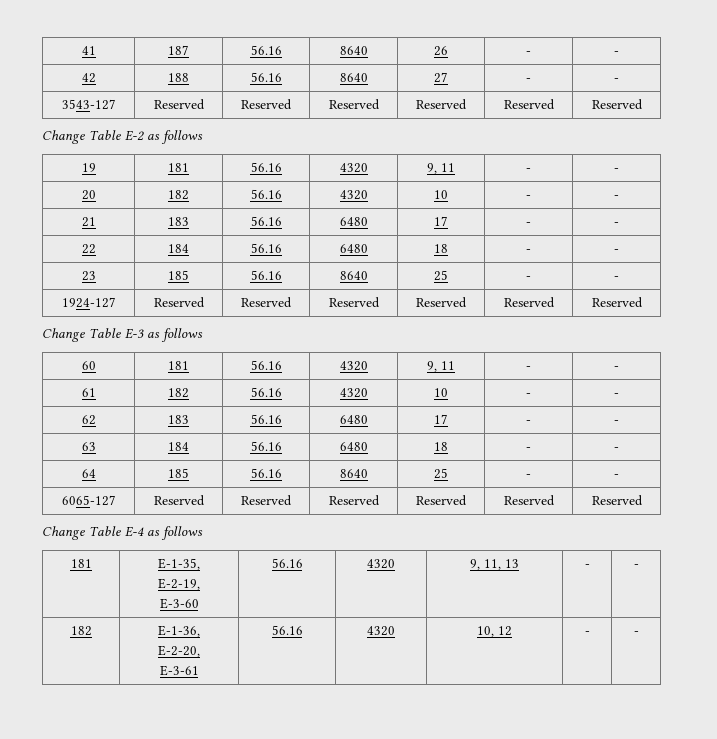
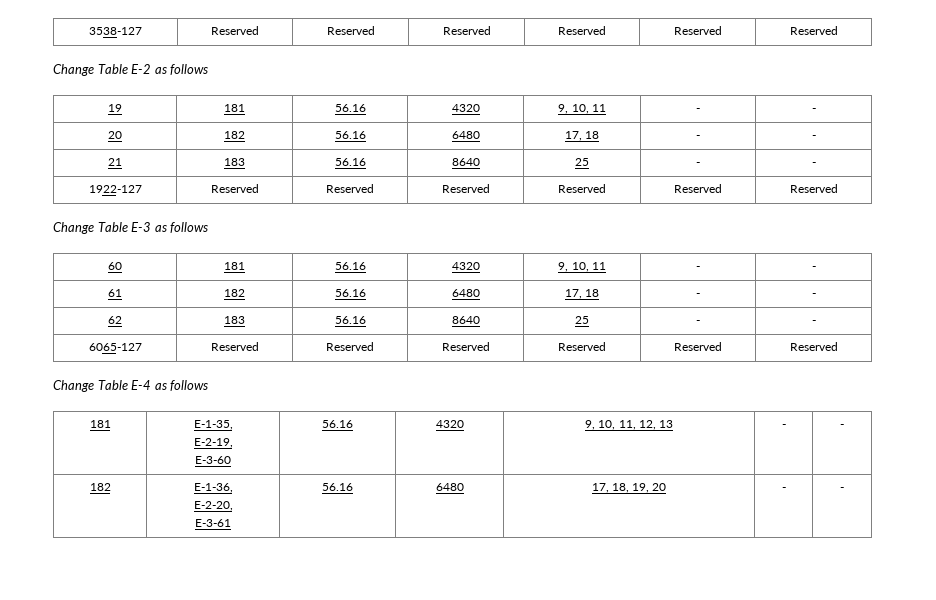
- 41 | 187 | 56.16 | 8640 | 26 | - | -
- 42 | 188 | 56.16 | 8640 | 27 | - | -
- 3543-127 | Reserved | Reserved | Reserved | Reserved | Reserved | Reserved
+ 3538-127 | Reserved | Reserved | Reserved | Reserved | Reserved | Reserved
- 19 | 181 | 56.16 | 4320 | 9, 11 | - | -
+ 19 | 181 | 56.16 | 4320 | 9, 10, 11 | - | -
- 20 | 182 | 56.16 | 4320 | 10 | - | -
+ 20 | 182 | 56.16 | 6480 | 17, 18 | - | -
- 21 | 183 | 56.16 | 6480 | 17 | - | -
- 22 | 184 | 56.16 | 6480 | 18 | - | -
- 23 | 185 | 56.16 | 8640 | 25 | - | -
- 1924-127 | Reserved | Reserved | Reserved | Reserved | Reserved | Reserved
+ 21 | 183 | 56.16 | 8640 | 25 | - | -
+ 1922-127 | Reserved | Reserved | Reserved | Reserved | Reserved | Reserved
- 60 | 181 | 56.16 | 4320 | 9, 11 | - | -
+ 60 | 181 | 56.16 | 4320 | 9, 10, 11 | - | -
- 61 | 182 | 56.16 | 4320 | 10 | - | -
+ 61 | 182 | 56.16 | 6480 | 17, 18 | - | -
- 62 | 183 | 56.16 | 6480 | 17 | - | -
- 63 | 184 | 56.16 | 6480 | 18 | - | -
- 64 | 185 | 56.16 | 8640 | 25 | - | -
+ 62 | 183 | 56.16 | 8640 | 25 | - | -
  181 | E-1-35,
  E-2-19,
- E-3-60 | 56.16 | 4320 | 9, 11, 13 | - | -
+ E-3-60 | 56.16 | 4320 | 9, 10, 11, 12, 13 | - | -
  182 | E-1-36,
  E-2-20,
- E-3-61 | 56.16 | 4320 | 10, 12 | - | -
+ E-3-61 | 56.16 | 6480 | 17, 18, 19, 20 | - | -

